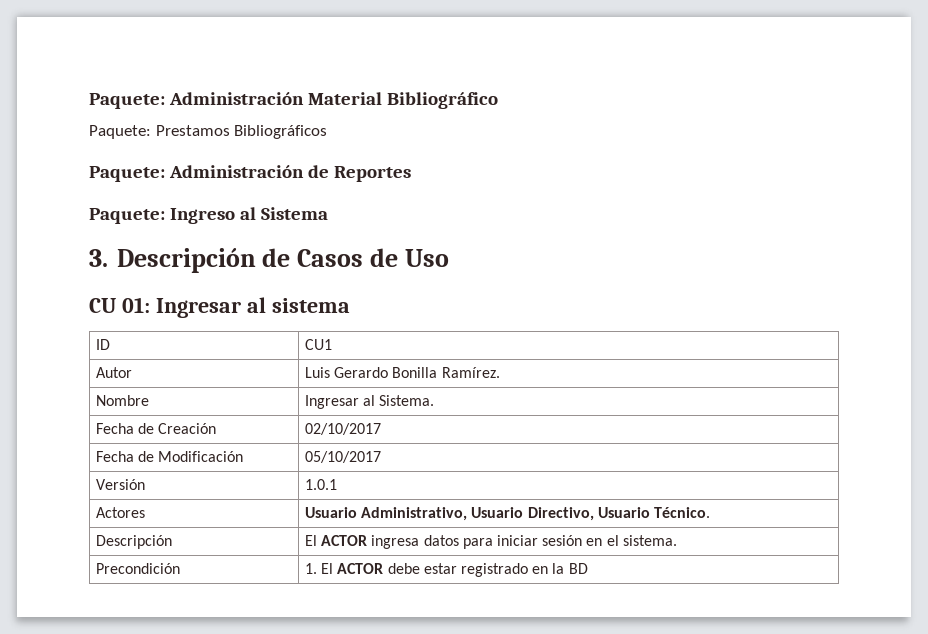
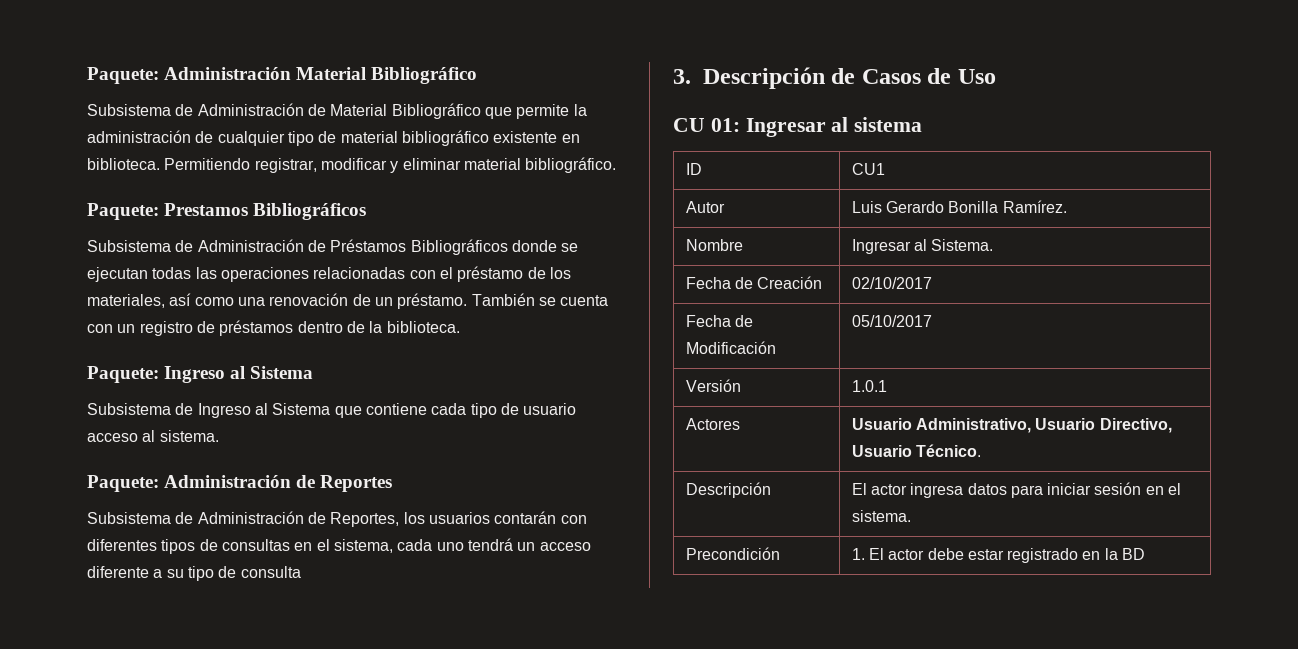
+ Subsistema de Administración de Material Bibliográfico que permite la administración de cualquier tipo de material bibliográfico existente en biblioteca. Permitiendo registrar, modificar y eliminar material bibliográfico.
  Paquete: Prestamos Bibliográficos
+ Subsistema de Administración de Préstamos Bibliográficos donde se ejecutan todas las operaciones relacionadas con el préstamo de los materiales, así como una renovación de un préstamo. También se cuenta con un registro de préstamos dentro de la biblioteca.
+ Paquete: Ingreso al Sistema
+ Subsistema de Ingreso al Sistema que contiene cada tipo de usuario acceso al sistema.
  Paquete: Administración de Reportes
- Paquete: Ingreso al Sistema
+ Subsistema de Administración de Reportes, los usuarios contarán con diferentes tipos de consultas en el sistema, cada uno tendrá un acceso diferente a su tipo de consulta
- Descripción | El ACTOR ingresa datos para iniciar sesión en el sistema.
+ Descripción | El actor ingresa datos para iniciar sesión en el sistema.
- Precondición | 1. El ACTOR debe estar registrado en la BD
+ Precondición | 1. El actor debe estar registrado en la BD

